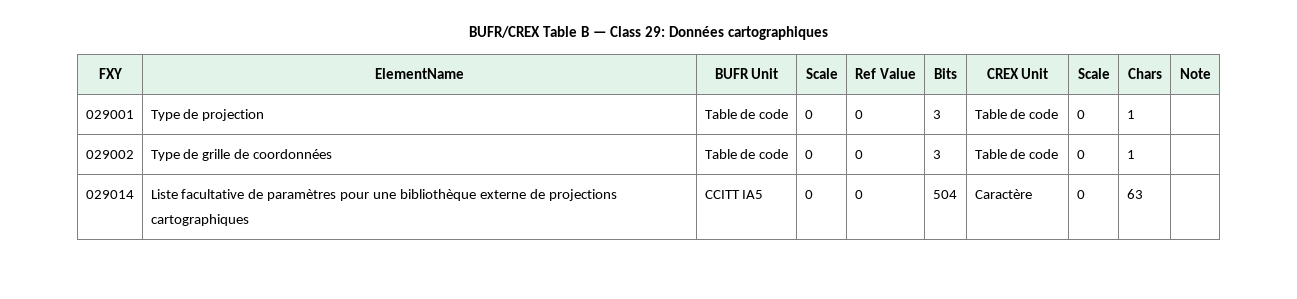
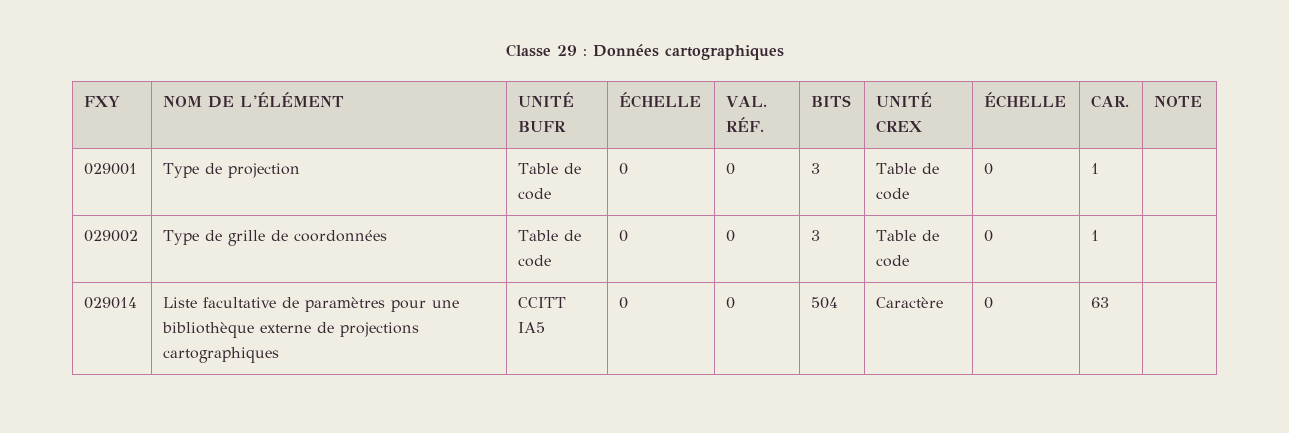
- BUFR/CREX Table B — Class 29: Données cartographiques
- FXY | ElementName | BUFR Unit | Scale | Ref Value | Bits | CREX Unit | Scale | Chars | Note
+ Classe 29 : Données cartographiques
+ FXY | NOM DE L'ÉLÉMENT | UNITÉ BUFR | ÉCHELLE | VAL. RÉF. | BITS | UNITÉ CREX | ÉCHELLE | CAR. | NOTE

